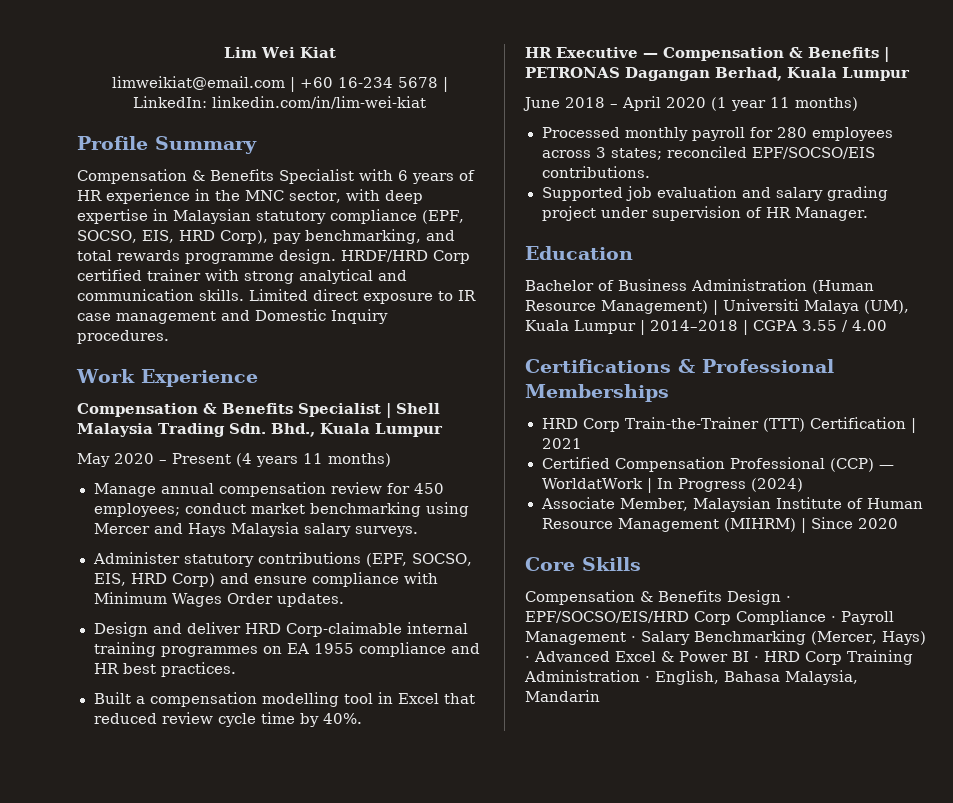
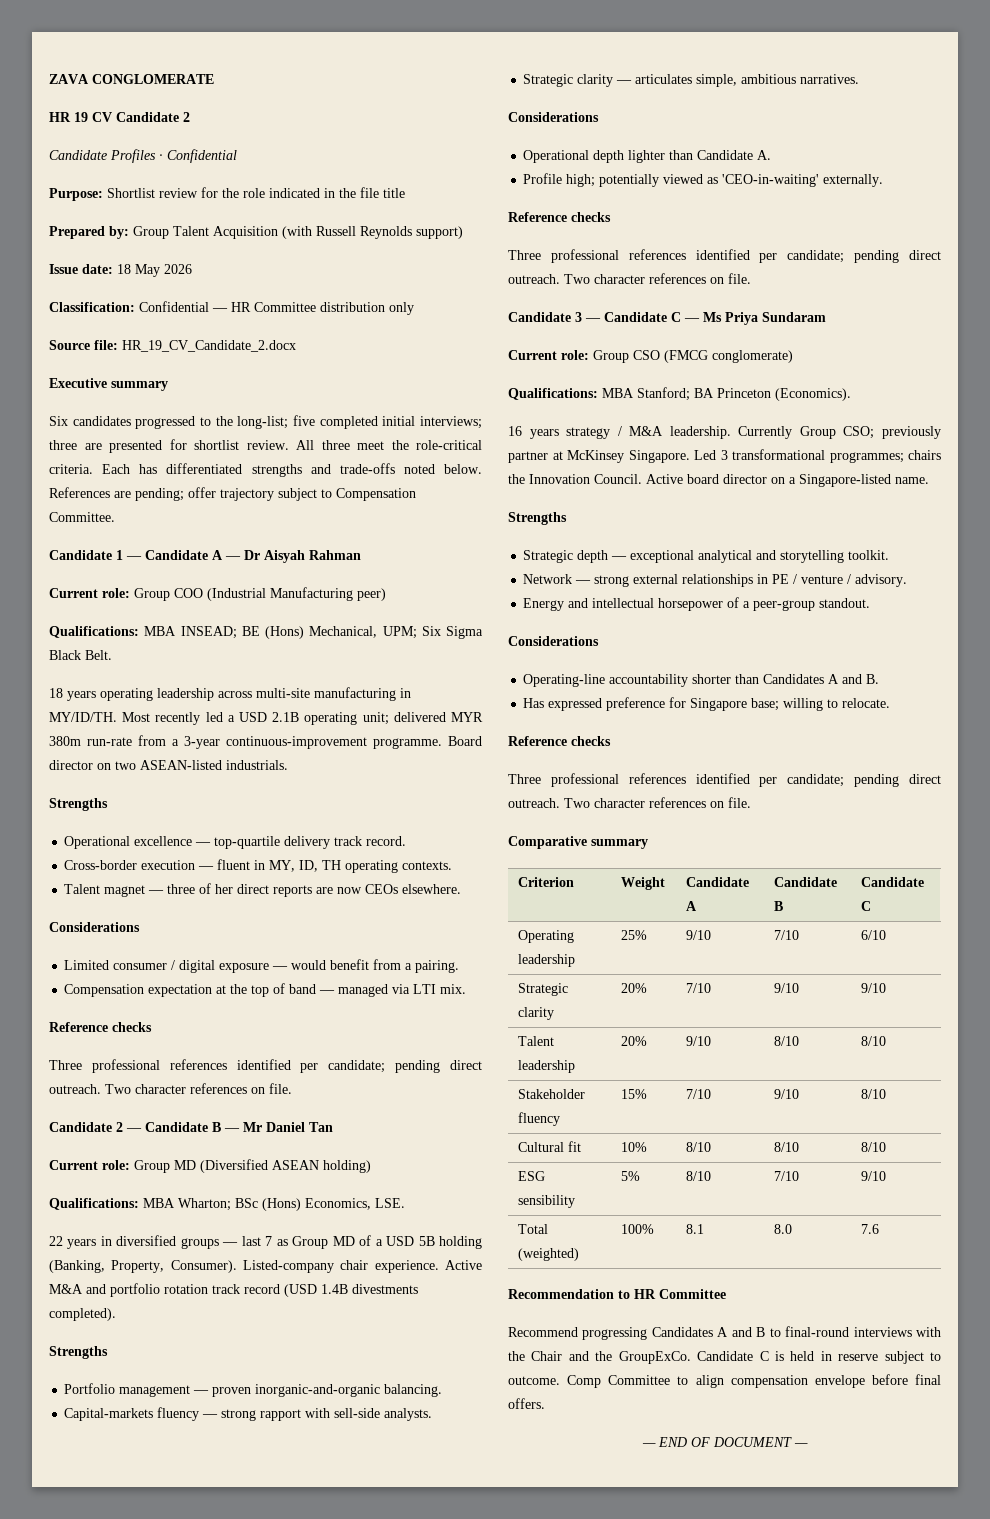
- Lim Wei Kiat
- limweikiat@email.com | +60 16-234 5678 | LinkedIn: linkedin.com/in/lim-wei-kiat
- Profile Summary
- Compensation & Benefits Specialist with 6 years of HR experience in the MNC sector, with deep expertise in Malaysian statutory compliance (EPF, SOCSO, EIS, HRD Corp), pay benchmarking, and total rewards programme design. HRDF/HRD Corp certified trainer with strong analytical and communication skills. Limited direct exposure to IR case management and Domestic Inquiry procedures.
- Work Experience
- Compensation & Benefits Specialist | Shell Malaysia Trading Sdn. Bhd., Kuala Lumpur
- May 2020 – Present (4 years 11 months)
- Manage annual compensation review for 450 employees; conduct market benchmarking using Mercer and Hays Malaysia salary surveys.
- Administer statutory contributions (EPF, SOCSO, EIS, HRD Corp) and ensure compliance with Minimum Wages Order updates.
- Design and deliver HRD Corp-claimable internal training programmes on EA 1955 compliance and HR best practices.
- Built a compensation modelling tool in Excel that reduced review cycle time by 40%.
- HR Executive — Compensation & Benefits | PETRONAS Dagangan Berhad, Kuala Lumpur
- June 2018 – April 2020 (1 year 11 months)
- Processed monthly payroll for 280 employees across 3 states; reconciled EPF/SOCSO/EIS contributions.
- Supported job evaluation and salary grading project under supervision of HR Manager.
- Education
- Bachelor of Business Administration (Human Resource Management) | Universiti Malaya (UM), Kuala Lumpur | 2014–2018 | CGPA 3.55 / 4.00
- Certifications & Professional Memberships
- HRD Corp Train-the-Trainer (TTT) Certification | 2021
- Certified Compensation Professional (CCP) — WorldatWork | In Progress (2024)
- Associate Member, Malaysian Institute of Human Resource Management (MIHRM) | Since 2020
- Core Skills
- Compensation & Benefits Design · EPF/SOCSO/EIS/HRD Corp Compliance · Payroll Management · Salary Benchmarking (Mercer, Hays) · Advanced Excel & Power BI · HRD Corp Training Administration · English, Bahasa Malaysia, Mandarin
+ ZAVA CONGLOMERATE
+ HR 19 CV Candidate 2
+ Candidate Profiles · Confidential
+ Purpose: Shortlist review for the role indicated in the file title
+ Prepared by: Group Talent Acquisition (with Russell Reynolds support)
+ Issue date: 18 May 2026
+ Classification: Confidential — HR Committee distribution only
+ Source file: HR_19_CV_Candidate_2.docx
+ Executive summary
+ Six candidates progressed to the long-list; five completed initial interviews; three are presented for shortlist review. All three meet the role-critical criteria. Each has differentiated strengths and trade-offs noted below. References are pending; offer trajectory subject to Compensation Committee.
+ Candidate 1 — Candidate A — Dr Aisyah Rahman
+ Current role: Group COO (Industrial Manufacturing peer)
+ Qualifications: MBA INSEAD; BE (Hons) Mechanical, UPM; Six Sigma Black Belt.
+ 18 years operating leadership across multi-site manufacturing in MY/ID/TH. Most recently led a USD 2.1B operating unit; delivered MYR 380m run-rate from a 3-year continuous-improvement programme. Board director on two ASEAN-listed industrials.
+ Strengths
+ Operational excellence — top-quartile delivery track record.
+ Cross-border execution — fluent in MY, ID, TH operating contexts.
+ Talent magnet — three of her direct reports are now CEOs elsewhere.
+ Considerations
+ Limited consumer / digital exposure — would benefit from a pairing.
+ Compensation expectation at the top of band — managed via LTI mix.
+ Reference checks
+ Three professional references identified per candidate; pending direct outreach. Two character references on file.
+ Candidate 2 — Candidate B — Mr Daniel Tan
+ Current role: Group MD (Diversified ASEAN holding)
+ Qualifications: MBA Wharton; BSc (Hons) Economics, LSE.
+ 22 years in diversified groups — last 7 as Group MD of a USD 5B holding (Banking, Property, Consumer). Listed-company chair experience. Active M&A and portfolio rotation track record (USD 1.4B divestments completed).
+ Strengths
+ Portfolio management — proven inorganic-and-organic balancing.
+ Capital-markets fluency — strong rapport with sell-side analysts.
+ Strategic clarity — articulates simple, ambitious narratives.
+ Considerations
+ Operational depth lighter than Candidate A.
+ Profile high; potentially viewed as 'CEO-in-waiting' externally.
+ Reference checks
+ Three professional references identified per candidate; pending direct outreach. Two character references on file.
+ Candidate 3 — Candidate C — Ms Priya Sundaram
+ Current role: Group CSO (FMCG conglomerate)
+ Qualifications: MBA Stanford; BA Princeton (Economics).
+ 16 years strategy / M&A leadership. Currently Group CSO; previously partner at McKinsey Singapore. Led 3 transformational programmes; chairs the Innovation Council. Active board director on a Singapore-listed name.
+ Strengths
+ Strategic depth — exceptional analytical and storytelling toolkit.
+ Network — strong external relationships in PE / venture / advisory.
+ Energy and intellectual horsepower of a peer-group standout.
+ Considerations
+ Operating-line accountability shorter than Candidates A and B.
+ Has expressed preference for Singapore base; willing to relocate.
+ Reference checks
+ Three professional references identified per candidate; pending direct outreach. Two character references on file.
+ Comparative summary
+ Criterion | Weight | Candidate A | Candidate B | Candidate C
+ Operating leadership | 25% | 9/10 | 7/10 | 6/10
+ Strategic clarity | 20% | 7/10 | 9/10 | 9/10
+ Talent leadership | 20% | 9/10 | 8/10 | 8/10
+ Stakeholder fluency | 15% | 7/10 | 9/10 | 8/10
+ Cultural fit | 10% | 8/10 | 8/10 | 8/10
+ ESG sensibility | 5% | 8/10 | 7/10 | 9/10
+ Total (weighted) | 100% | 8.1 | 8.0 | 7.6
+ Recommendation to HR Committee
+ Recommend progressing Candidates A and B to final-round interviews with the Chair and the GroupExCo. Candidate C is held in reserve subject to outcome. Comp Committee to align compensation envelope before final offers.
+ — END OF DOCUMENT —

